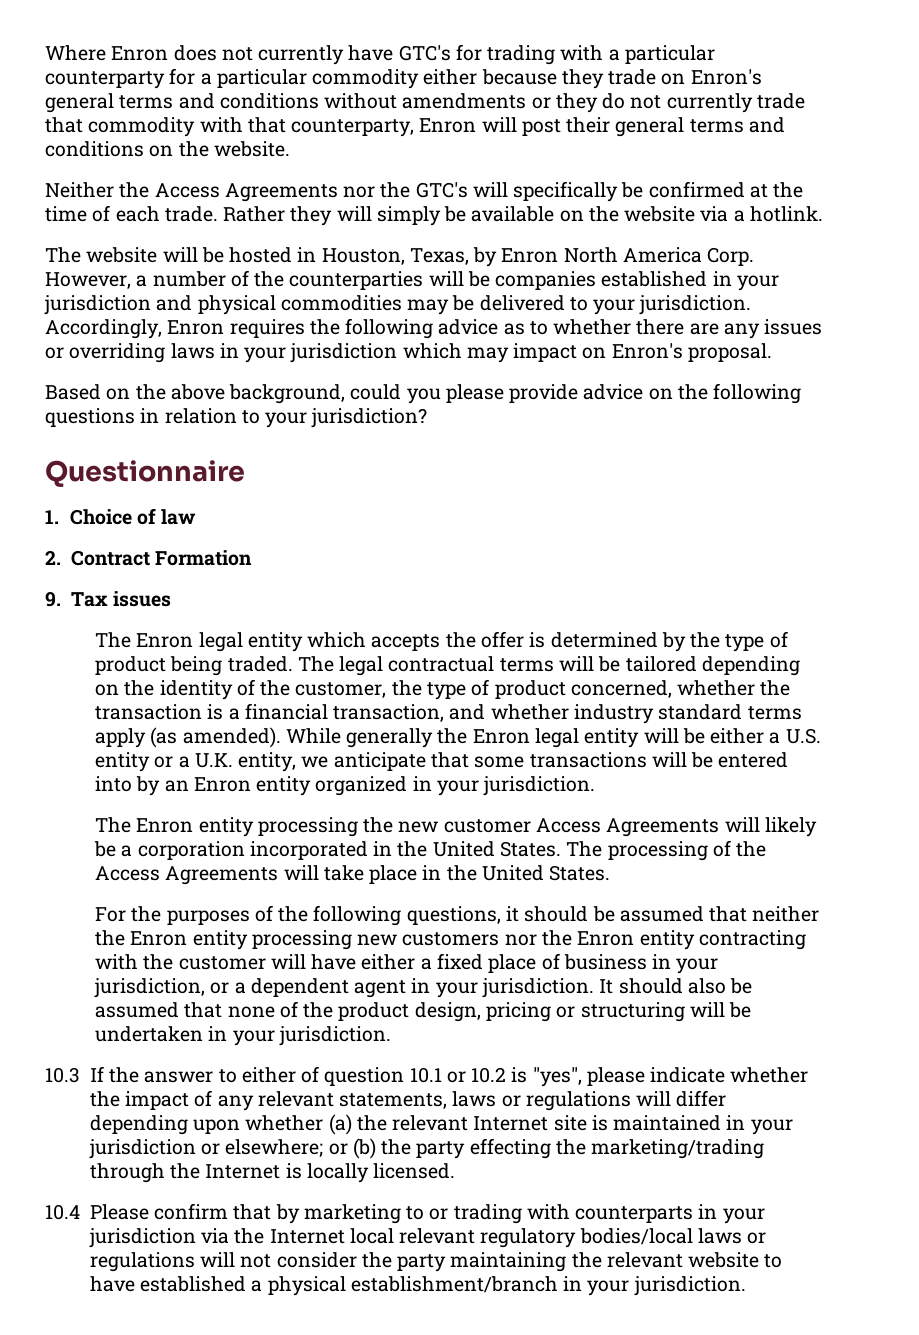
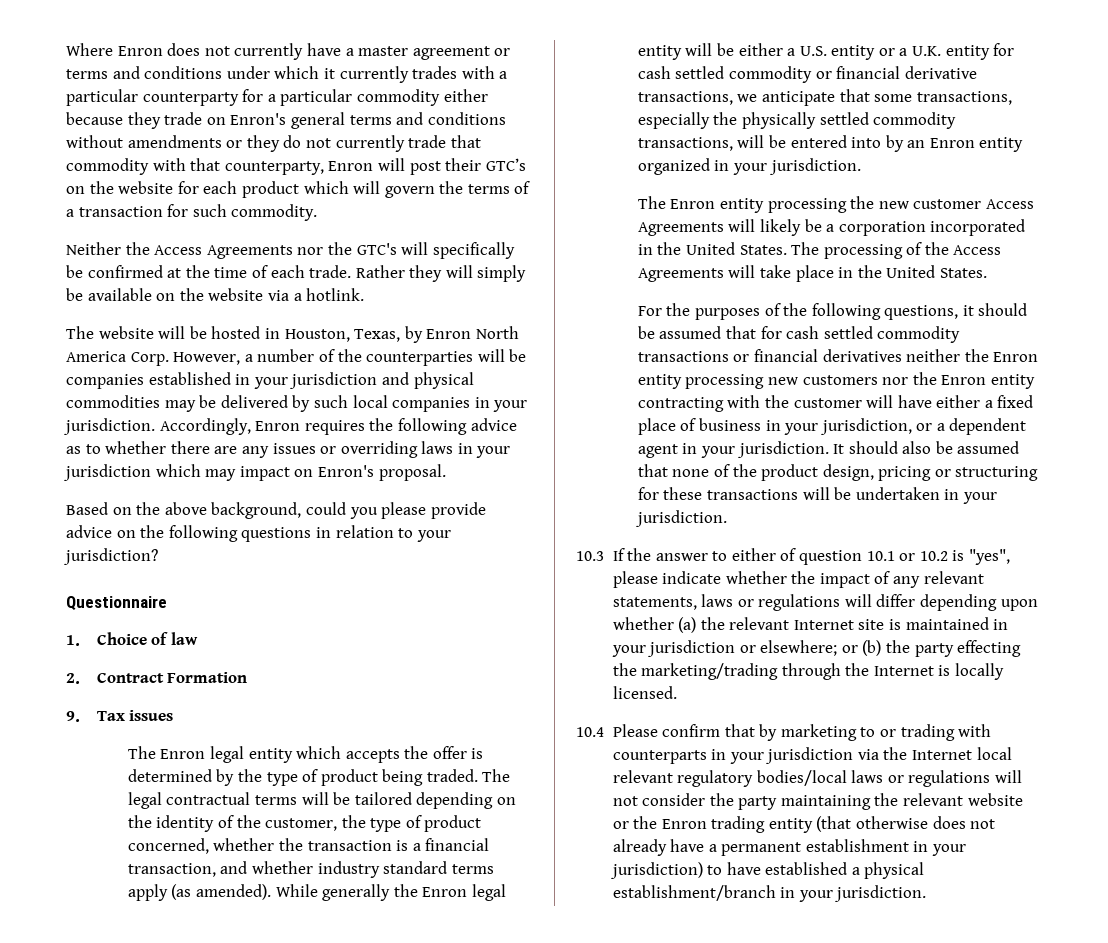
- Where Enron does not currently have GTC's for trading with a particular counterparty for a particular commodity either because they trade on Enron's general terms and conditions without amendments or they do not currently trade that commodity with that counterparty, Enron will post their general terms and conditions on the website.
+ Where Enron does not currently have a master agreement or terms and conditions under which it currently trades with a particular counterparty for a particular commodity either because they trade on Enron's general terms and conditions without amendments or they do not currently trade that commodity with that counterparty, Enron will post their GTC’s on the website for each product which will govern the terms of a transaction for such commodity.
- However, a number of the counterparties will be companies established in your jurisdiction and physical commodities may be delivered to your jurisdiction.
+ However, a number of the counterparties will be companies established in your jurisdiction and physical commodities may be delivered by such local companies in your jurisdiction.
- While generally the Enron legal entity will be either a U.S. entity or a U.K. entity, we anticipate that some transactions will be entered into by an Enron entity organized in your jurisdiction.
+ While generally the Enron legal entity will be either a U.S. entity or a U.K. entity for cash settled commodity or financial derivative transactions, we anticipate that some transactions, especially the physically settled commodity transactions, will be entered into by an Enron entity organized in your jurisdiction.
- For the purposes of the following questions, it should be assumed that neither the Enron entity processing new customers nor the Enron entity contracting with the customer will have either a fixed place of business in your jurisdiction, or a dependent agent in your jurisdiction.
+ For the purposes of the following questions, it should be assumed that for cash settled commodity transactions or financial derivatives neither the Enron entity processing new customers nor the Enron entity contracting with the customer will have either a fixed place of business in your jurisdiction, or a dependent agent in your jurisdiction.
- It should also be assumed that none of the product design, pricing or structuring will be undertaken in your jurisdiction.
+ It should also be assumed that none of the product design, pricing or structuring for these transactions will be undertaken in your jurisdiction.
- 10.4 Please confirm that by marketing to or trading with counterparts in your jurisdiction via the Internet local relevant regulatory bodies/local laws or regulations will not consider the party maintaining the relevant website to have established a physical establishment/branch in your jurisdiction.
+ 10.4 Please confirm that by marketing to or trading with counterparts in your jurisdiction via the Internet local relevant regulatory bodies/local laws or regulations will not consider the party maintaining the relevant website or the Enron trading entity (that otherwise does not already have a permanent establishment in your jurisdiction) to have established a physical establishment/branch in your jurisdiction.

